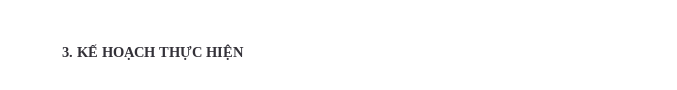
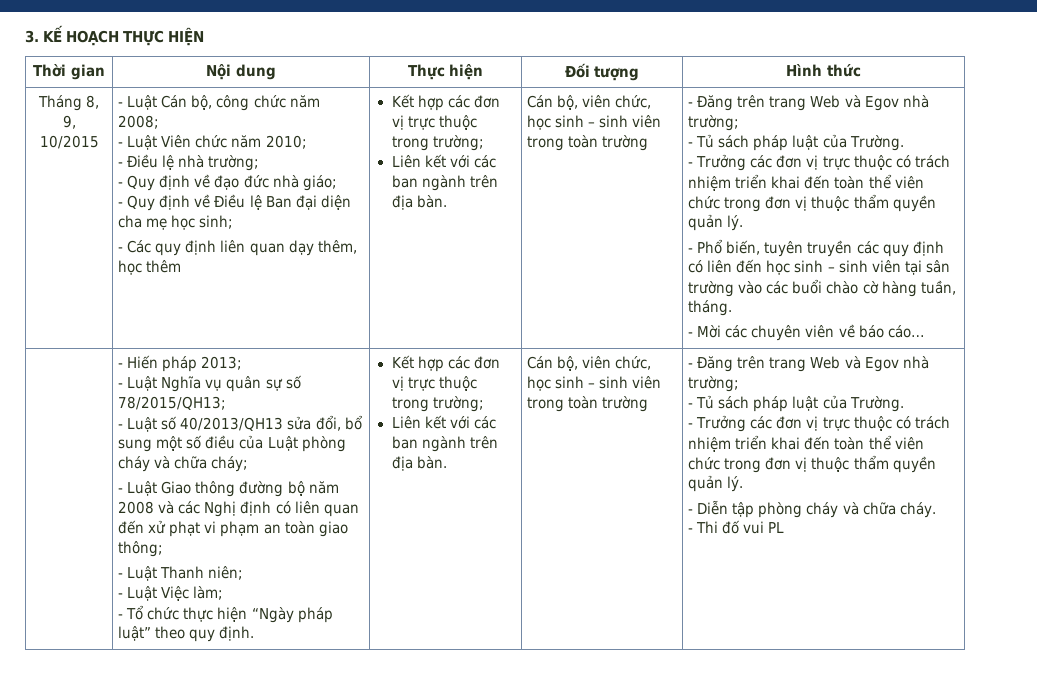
+ Thời gian | Nội dung | Thực hiện | Đối tượng | Hình thức
+ Tháng 8, 9, 10/2015 | - Luật Cán bộ, công chức năm 2008;
+ - Luật Viên chức năm 2010;
+ - Điều lệ nhà trường;
+ - Quy định về đạo đức nhà giáo;
+ - Quy định về Điều lệ Ban đại diện cha mẹ học sinh;
+ - Các quy định liên quan dạy thêm, học thêm | Kết hợp các đơn vị trực thuộc trong trường;
+ Liên kết với các ban ngành trên địa bàn. | Cán bộ, viên chức, học sinh – sinh viên trong toàn trường | - Đăng trên trang Web và Egov nhà trường;
+ - Tủ sách pháp luật của Trường.
+ - Trưởng các đơn vị trực thuộc có trách nhiệm triển khai đến toàn thể viên chức trong đơn vị thuộc thẩm quyền quản lý.
+ - Phổ biến, tuyên truyền các quy định có liên đến học sinh – sinh viên tại sân trường vào các buổi chào cờ hàng tuần, tháng.
+ - Mời các chuyên viên về báo cáo…
+ | - Hiến pháp 2013;
+ - Luật Nghĩa vụ quân sự số 78/2015/QH13;
+ - Luật số 40/2013/QH13 sửa đổi, bổ sung một số điều của Luật phòng cháy và chữa cháy;
+ - Luật Giao thông đường bộ năm 2008 và các Nghị định có liên quan đến xử phạt vi phạm an toàn giao thông;
+ - Luật Thanh niên;
+ - Luật Việc làm;
+ - Tổ chức thực hiện “Ngày pháp luật” theo quy định. | Kết hợp các đơn vị trực thuộc trong trường;
+ Liên kết với các ban ngành trên địa bàn. | Cán bộ, viên chức, học sinh – sinh viên trong toàn trường | - Đăng trên trang Web và Egov nhà trường;
+ - Tủ sách pháp luật của Trường.
+ - Trưởng các đơn vị trực thuộc có trách nhiệm triển khai đến toàn thể viên chức trong đơn vị thuộc thẩm quyền quản lý.
+ - Diễn tập phòng cháy và chữa cháy.
+ - Thi đố vui PL

